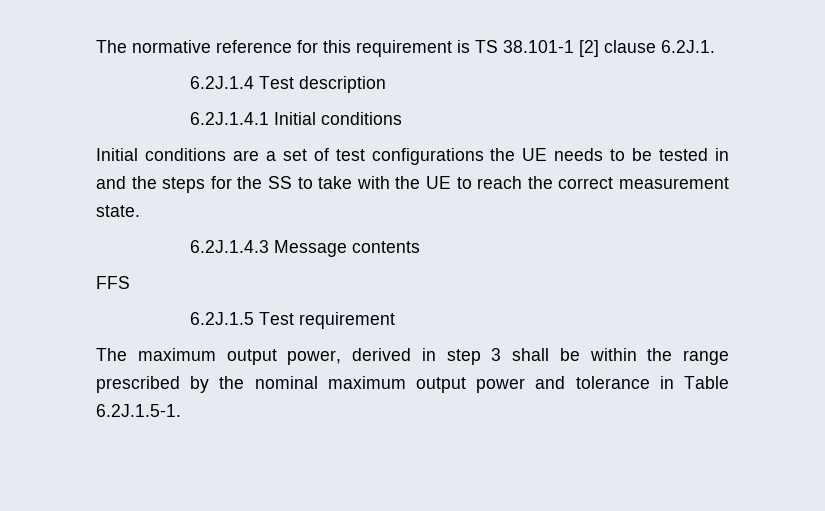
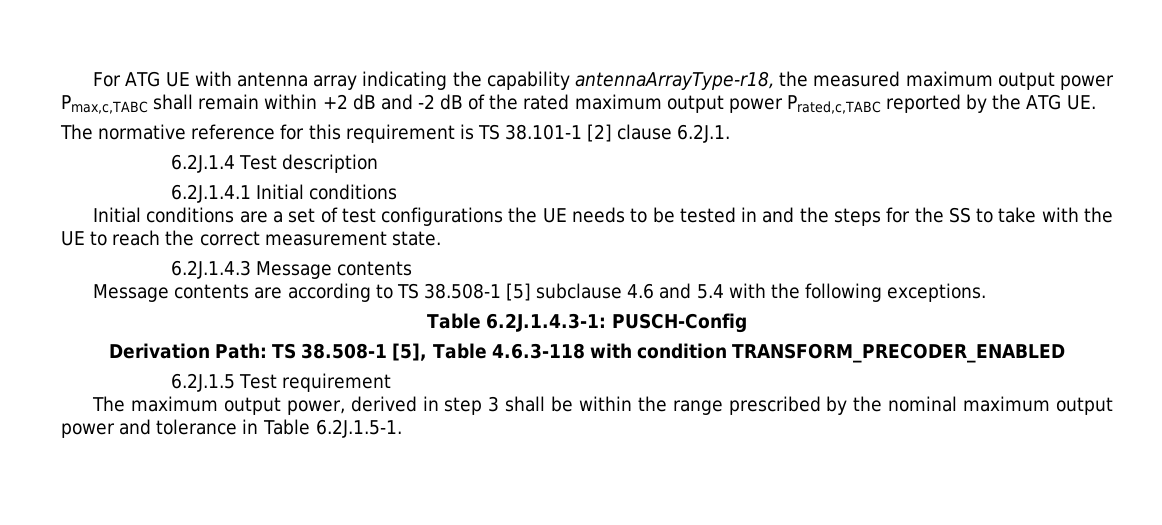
+ For ATG UE with antenna array indicating the capability antennaArrayType-r18, the measured maximum output power Pmax,c,TABC shall remain within +2 dB and -2 dB of the rated maximum output power Prated,c,TABC reported by the ATG UE.
- FFS
+ Message contents are according to TS 38.508-1 [5] subclause 4.6 and 5.4 with the following exceptions.
+ Table 6.2J.1.4.3-1: PUSCH-Config
+ Derivation Path: TS 38.508-1 [5], Table 4.6.3-118 with condition TRANSFORM_PRECODER_ENABLED

